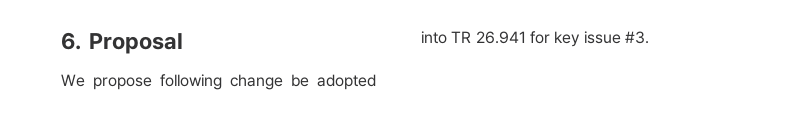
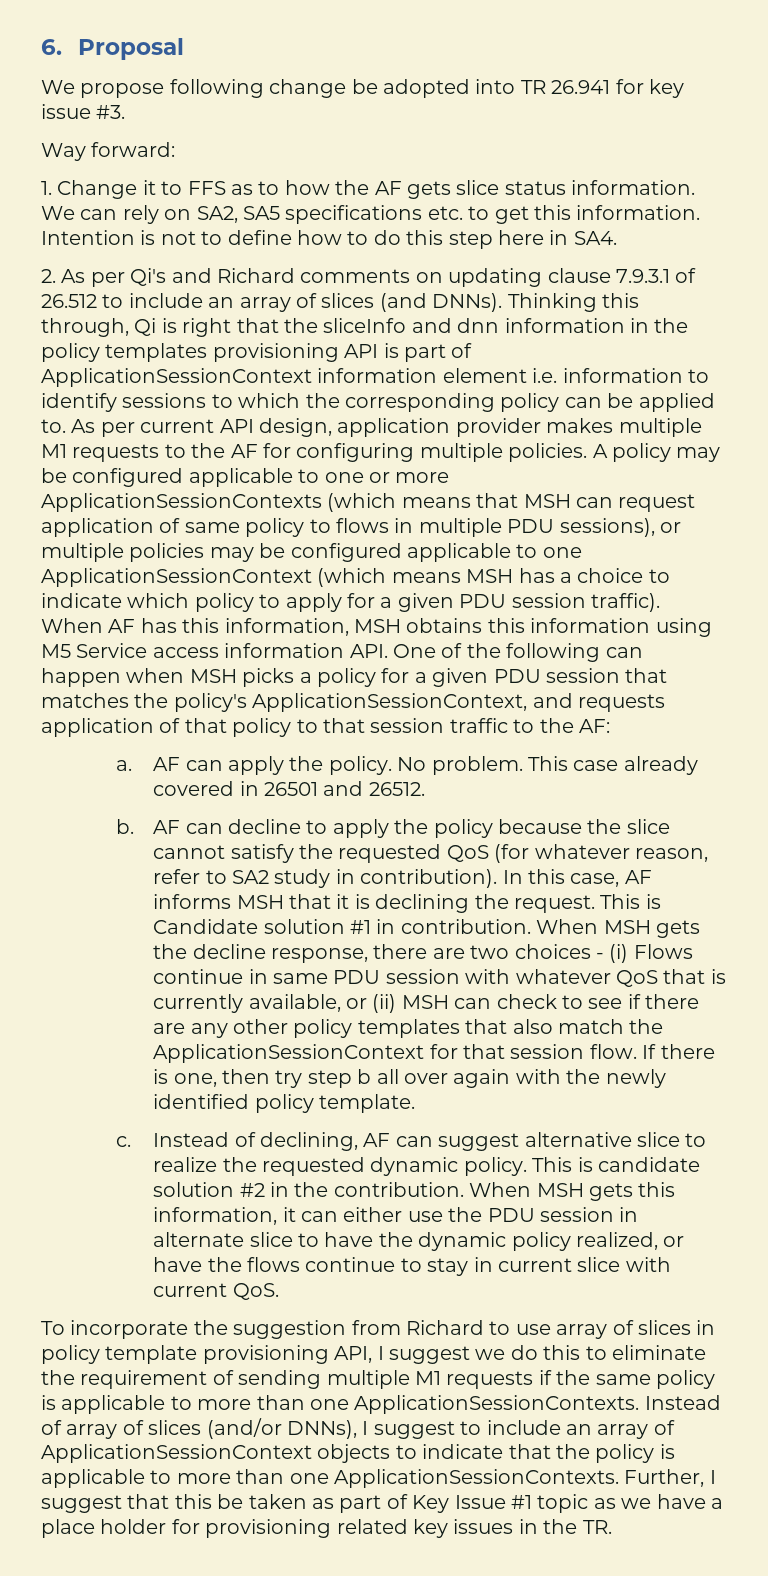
+ Way forward:
+ 1. Change it to FFS as to how the AF gets slice status information. We can rely on SA2, SA5 specifications etc. to get this information. Intention is not to define how to do this step here in SA4.
+ 2. As per Qi's and Richard comments on updating clause 7.9.3.1 of 26.512 to include an array of slices (and DNNs). Thinking this through, Qi is right that the sliceInfo and dnn information in the policy templates provisioning API is part of ApplicationSessionContext information element i.e. information to identify sessions to which the corresponding policy can be applied to. As per current API design, application provider makes multiple M1 requests to the AF for configuring multiple policies. A policy may be configured applicable to one or more ApplicationSessionContexts (which means that MSH can request application of same policy to flows in multiple PDU sessions), or multiple policies may be configured applicable to one ApplicationSessionContext (which means MSH has a choice to indicate which policy to apply for a given PDU session traffic). When AF has this information, MSH obtains this information using M5 Service access information API. One of the following can happen when MSH picks a policy for a given PDU session that matches the policy's ApplicationSessionContext, and requests application of that policy to that session traffic to the AF:
+ a. AF can apply the policy. No problem. This case already covered in 26501 and 26512.
+ b. AF can decline to apply the policy because the slice cannot satisfy the requested QoS (for whatever reason, refer to SA2 study in contribution). In this case, AF informs MSH that it is declining the request. This is Candidate solution #1 in contribution. When MSH gets the decline response, there are two choices - (i) Flows continue in same PDU session with whatever QoS that is currently available, or (ii) MSH can check to see if there are any other policy templates that also match the ApplicationSessionContext for that session flow. If there is one, then try step b all over again with the newly identified policy template.
+ c. Instead of declining, AF can suggest alternative slice to realize the requested dynamic policy. This is candidate solution #2 in the contribution. When MSH gets this information, it can either use the PDU session in alternate slice to have the dynamic policy realized, or have the flows continue to stay in current slice with current QoS.
+ To incorporate the suggestion from Richard to use array of slices in policy template provisioning API, I suggest we do this to eliminate the requirement of sending multiple M1 requests if the same policy is applicable to more than one ApplicationSessionContexts. Instead of array of slices (and/or DNNs), I suggest to include an array of ApplicationSessionContext objects to indicate that the policy is applicable to more than one ApplicationSessionContexts. Further, I suggest that this be taken as part of Key Issue #1 topic as we have a place holder for provisioning related key issues in the TR.

